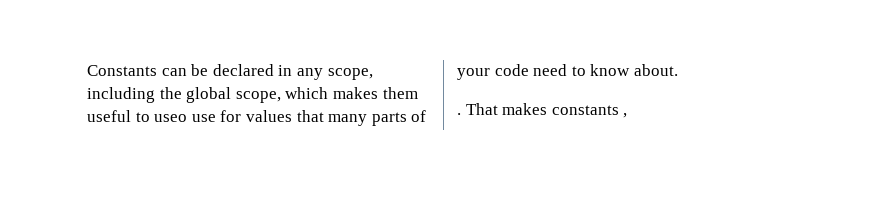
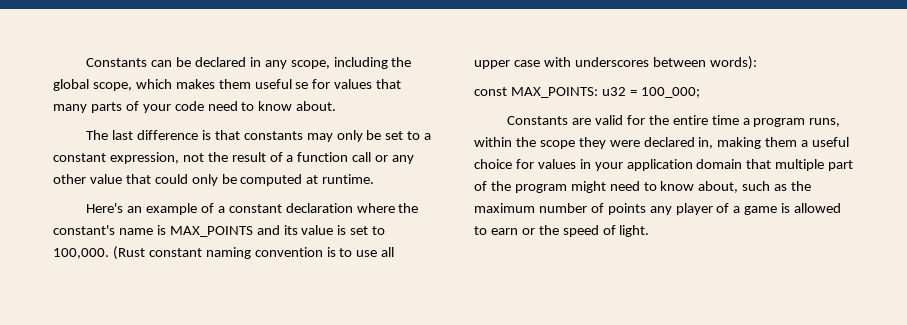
- Constants can be declared in any scope, including the global scope, which makes them useful to useo use for values that many parts of your code need to know about.
+ Constants can be declared in any scope, including the global scope, which makes them useful se for values that many parts of your code need to know about.
- . That makes constants ,
+ The last difference is that constants may only be set to a constant expression, not the result of a function call or any other value that could only be computed at runtime.
+ Here's an example of a constant declaration where the constant's name is MAX_POINTS and its value is set to 100,000. (Rust constant naming convention is to use all upper case with underscores between words):
+ const MAX_POINTS: u32 = 100_000;
+ Constants are valid for the entire time a program runs, within the scope they were declared in, making them a useful choice for values in your application domain that multiple part of the program might need to know about, such as the maximum number of points any player of a game is allowed to earn or the speed of light.

